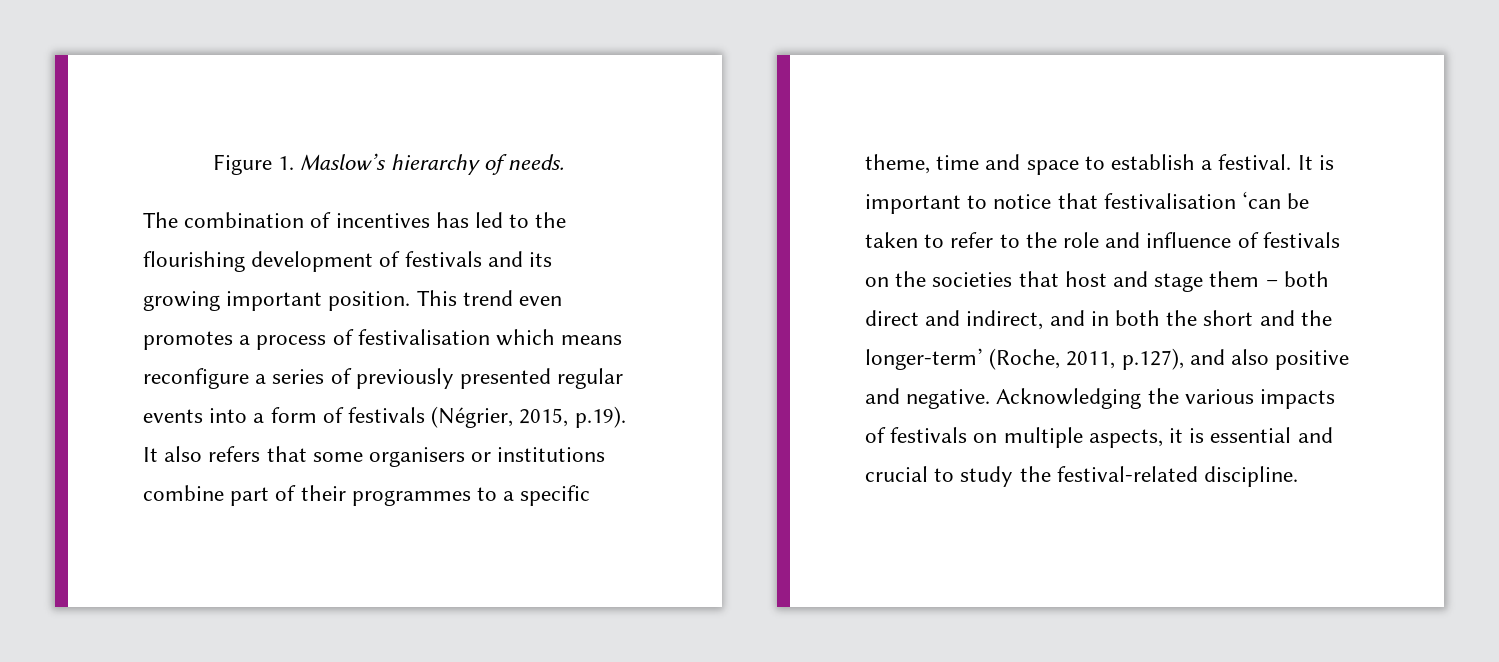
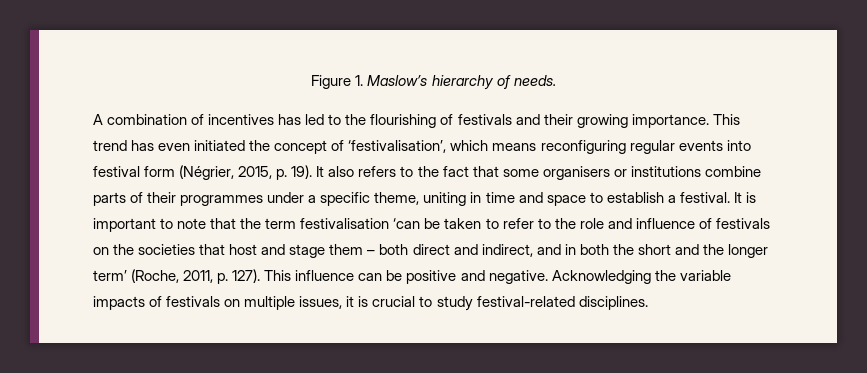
- The combination of incentives has led to the flourishing development of festivals and its growing important position. This trend even promotes a process of festivalisation which means reconfigure a series of previously presented regular events into a form of festivals (Négrier, 2015, p.19). It also refers that some organisers or institutions combine part of their programmes to a specific theme, time and space to establish a festival.
+ A combination of incentives has led to the flourishing of festivals and their growing importance. This trend has even initiated the concept of ‘festivalisation’, which means reconfiguring regular events into festival form (Négrier, 2015, p. 19). It also refers to the fact that some organisers or institutions combine parts of their programmes under a specific theme, uniting in time and space to establish a festival.
- It is important to notice that festivalisation ‘can be taken to refer to the role and influence of festivals on the societies that host and stage them – both direct and indirect, and in both the short and the longer-term’ (Roche, 2011, p.127), and also positive and negative.
+ It is important to note that the term festivalisation ‘can be taken to refer to the role and influence of festivals on the societies that host and stage them – both direct and indirect, and in both the short and the longer term’ (Roche, 2011, p. 127). This influence can be positive and negative.
- Acknowledging the various impacts of festivals on multiple aspects, it is essential and crucial to study the festival-related discipline.
+ Acknowledging the variable impacts of festivals on multiple issues, it is crucial to study festival-related disciplines.

